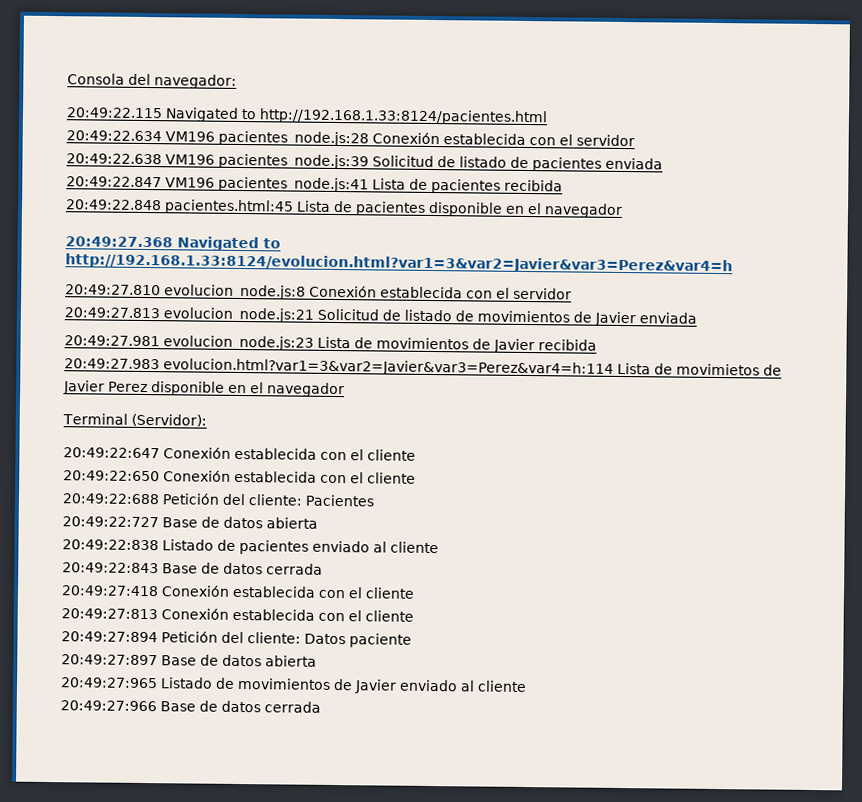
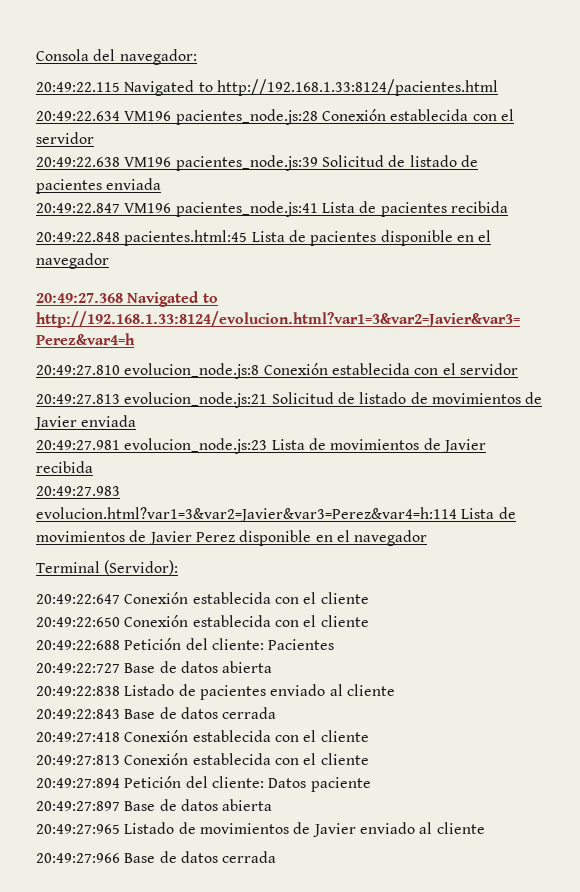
- 20:49:27.983 evolucion.html?var1=3&var2=Javier&var3=Perez&var4=h:114 Lista de movimietos de Javier Perez disponible en el navegador
+ 20:49:27.983 evolucion.html?var1=3&var2=Javier&var3=Perez&var4=h:114 Lista de movimientos de Javier Perez disponible en el navegador

